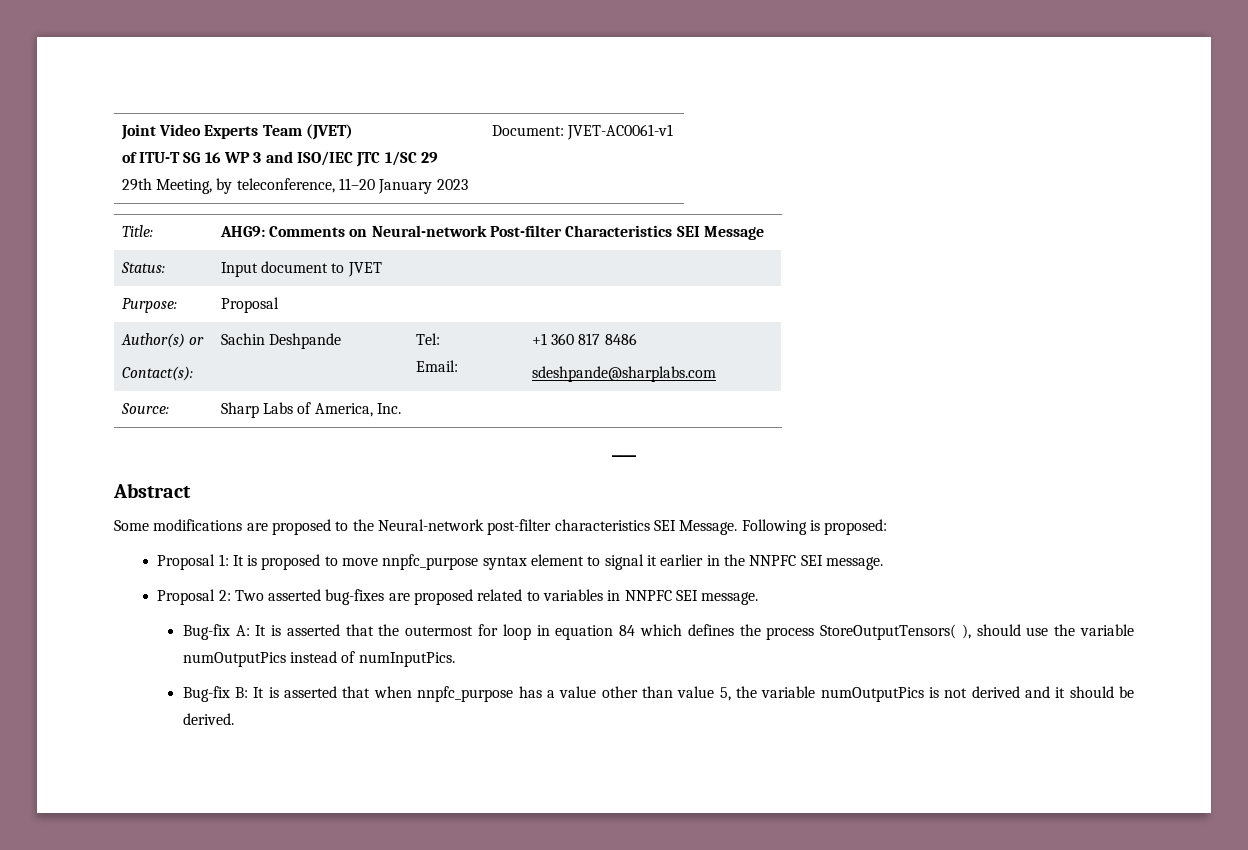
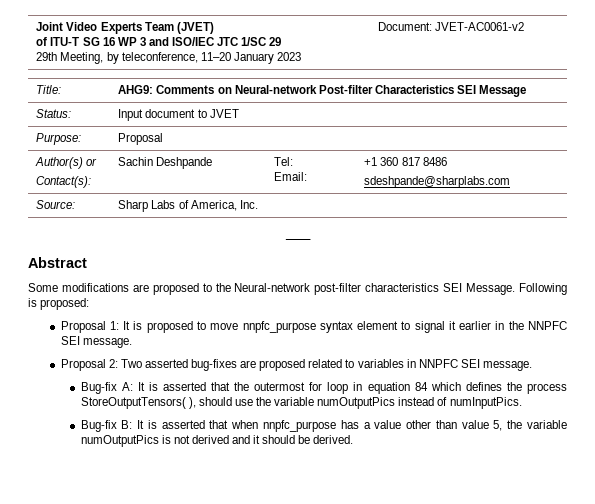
  Joint Video Experts Team (JVET)
  of ITU-T SG 16 WP 3 and ISO/IEC JTC 1/SC 29
- 29th Meeting, by teleconference, 11–20 January 2023 | Document: JVET-AC0061-v1
+ 29th Meeting, by teleconference, 11–20 January 2023 | Document: JVET-AC0061-v2

